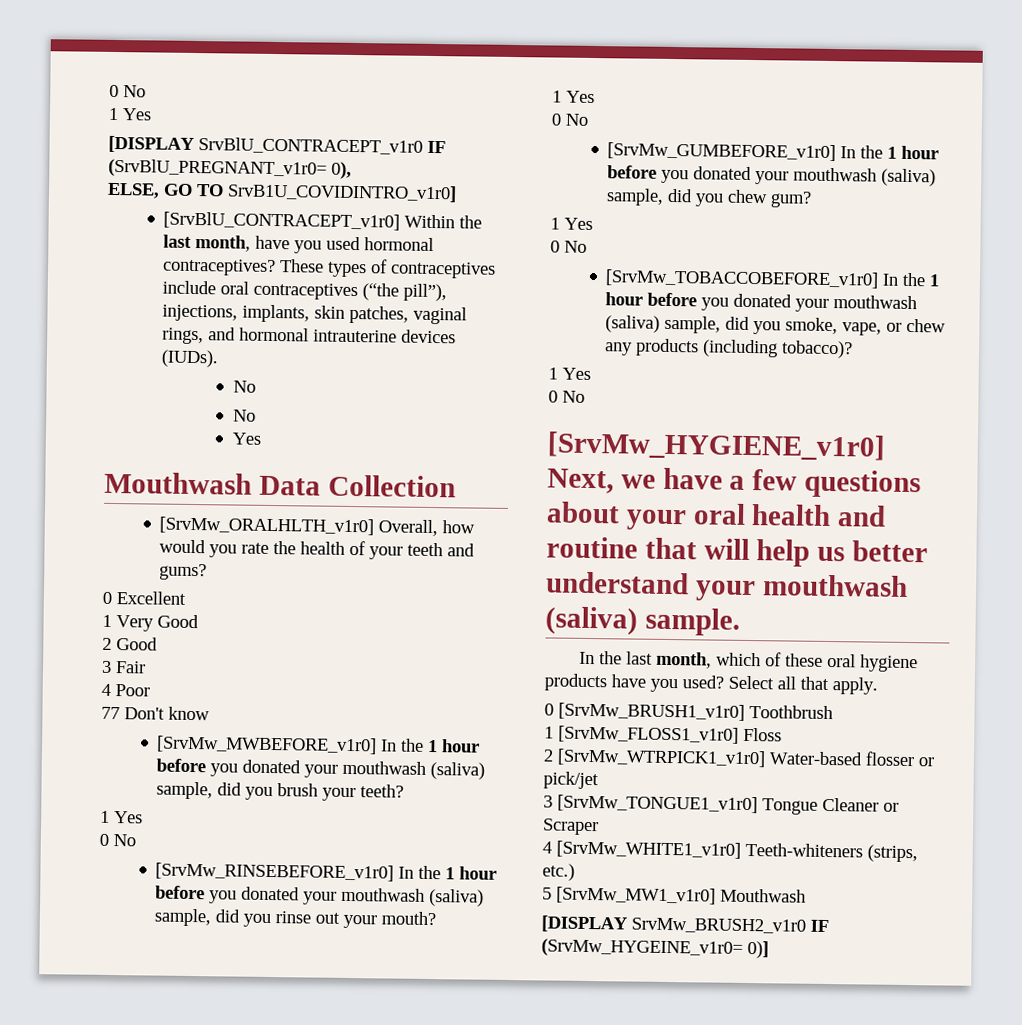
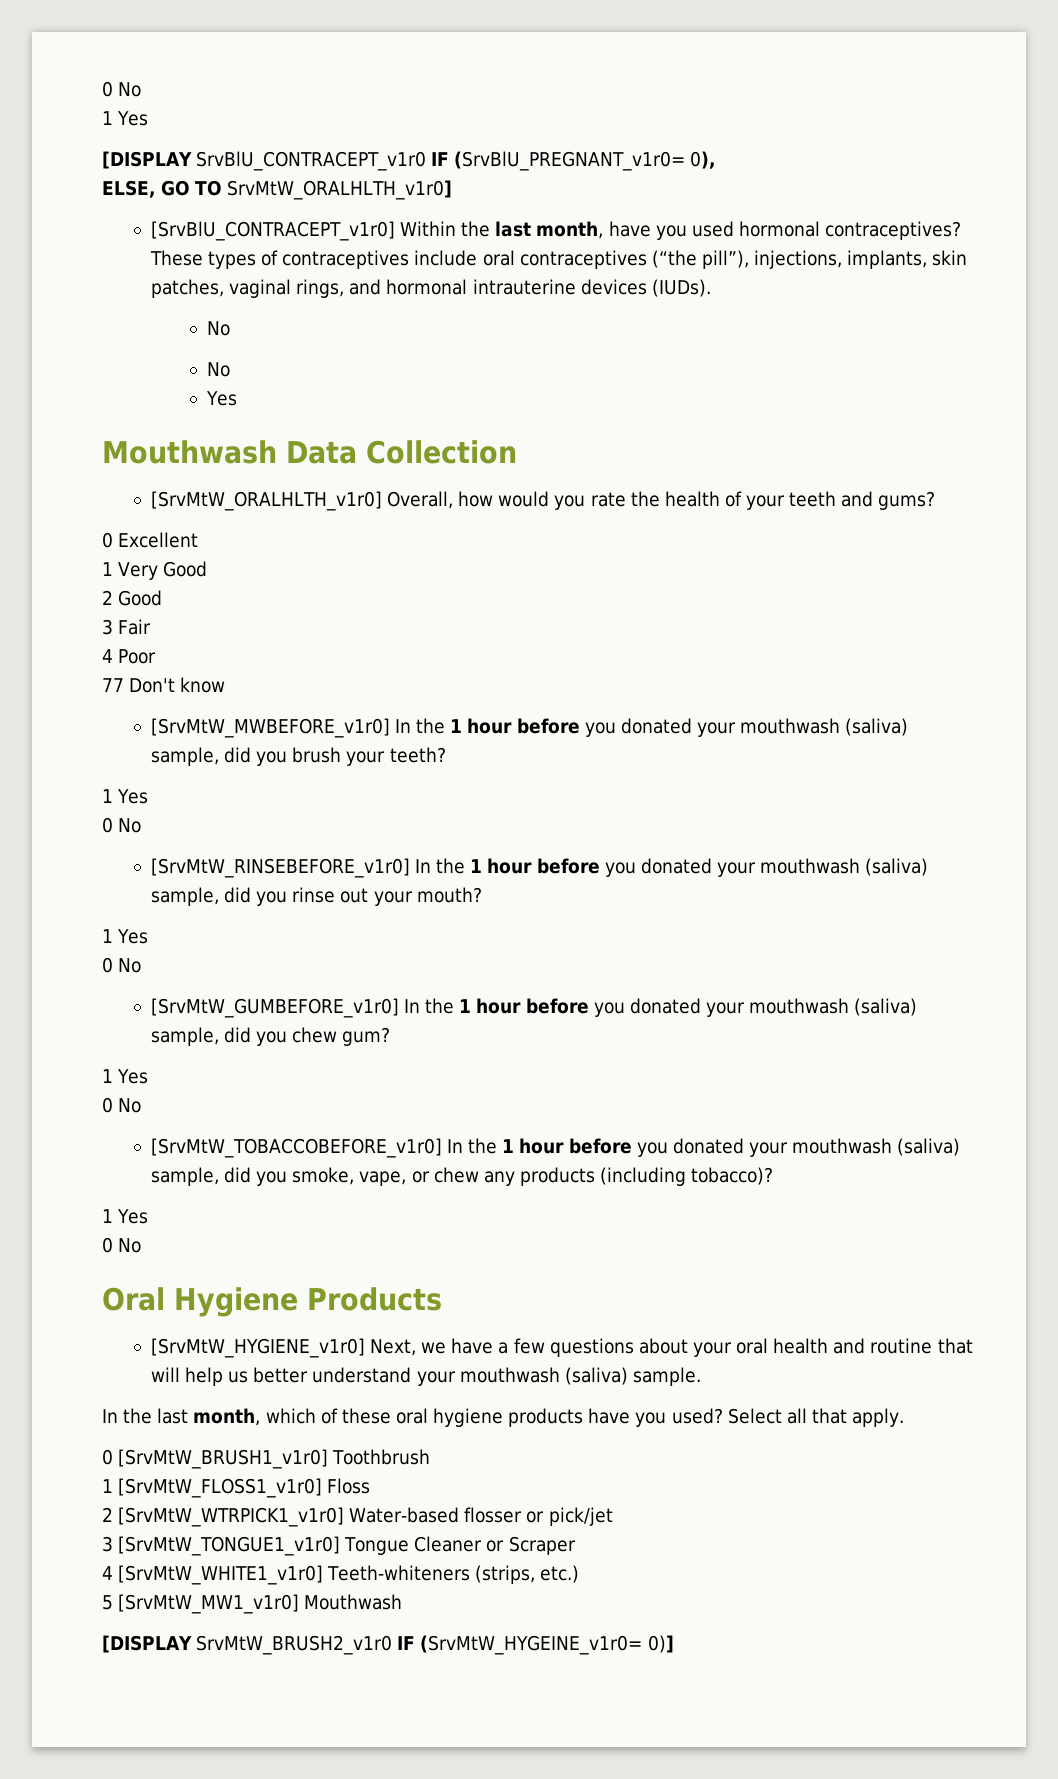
- ELSE, GO TO SrvB1U_COVIDINTRO_v1r0]
+ ELSE, GO TO SrvMtW_ORALHLTH_v1r0]
- [SrvMw_ORALHLTH_v1r0] Overall, how would you rate the health of your teeth and gums?
+ [SrvMtW_ORALHLTH_v1r0] Overall, how would you rate the health of your teeth and gums?
- [SrvMw_MWBEFORE_v1r0] In the 1 hour before you donated your mouthwash (saliva) sample, did you brush your teeth?
+ [SrvMtW_MWBEFORE_v1r0] In the 1 hour before you donated your mouthwash (saliva) sample, did you brush your teeth?
- [SrvMw_RINSEBEFORE_v1r0] In the 1 hour before you donated your mouthwash (saliva) sample, did you rinse out your mouth?
+ [SrvMtW_RINSEBEFORE_v1r0] In the 1 hour before you donated your mouthwash (saliva) sample, did you rinse out your mouth?
- [SrvMw_GUMBEFORE_v1r0] In the 1 hour before you donated your mouthwash (saliva) sample, did you chew gum?
+ [SrvMtW_GUMBEFORE_v1r0] In the 1 hour before you donated your mouthwash (saliva) sample, did you chew gum?
- [SrvMw_TOBACCOBEFORE_v1r0] In the 1 hour before you donated your mouthwash (saliva) sample, did you smoke, vape, or chew any products (including tobacco)?
+ [SrvMtW_TOBACCOBEFORE_v1r0] In the 1 hour before you donated your mouthwash (saliva) sample, did you smoke, vape, or chew any products (including tobacco)?
- [SrvMw_HYGIENE_v1r0] Next, we have a few questions about your oral health and routine that will help us better understand your mouthwash (saliva) sample.
+ Oral Hygiene Products
+ [SrvMtW_HYGIENE_v1r0] Next, we have a few questions about your oral health and routine that will help us better understand your mouthwash (saliva) sample.
- 0 [SrvMw_BRUSH1_v1r0] Toothbrush
+ 0 [SrvMtW_BRUSH1_v1r0] Toothbrush
- 1 [SrvMw_FLOSS1_v1r0] Floss
+ 1 [SrvMtW_FLOSS1_v1r0] Floss
- 2 [SrvMw_WTRPICK1_v1r0] Water-based flosser or pick/jet
+ 2 [SrvMtW_WTRPICK1_v1r0] Water-based flosser or pick/jet
- 3 [SrvMw_TONGUE1_v1r0] Tongue Cleaner or Scraper
+ 3 [SrvMtW_TONGUE1_v1r0] Tongue Cleaner or Scraper
- 4 [SrvMw_WHITE1_v1r0] Teeth-whiteners (strips, etc.)
+ 4 [SrvMtW_WHITE1_v1r0] Teeth-whiteners (strips, etc.)
- 5 [SrvMw_MW1_v1r0] Mouthwash
+ 5 [SrvMtW_MW1_v1r0] Mouthwash
- [DISPLAY SrvMw_BRUSH2_v1r0 IF (SrvMw_HYGEINE_v1r0= 0)]
+ [DISPLAY SrvMtW_BRUSH2_v1r0 IF (SrvMtW_HYGEINE_v1r0= 0)]

